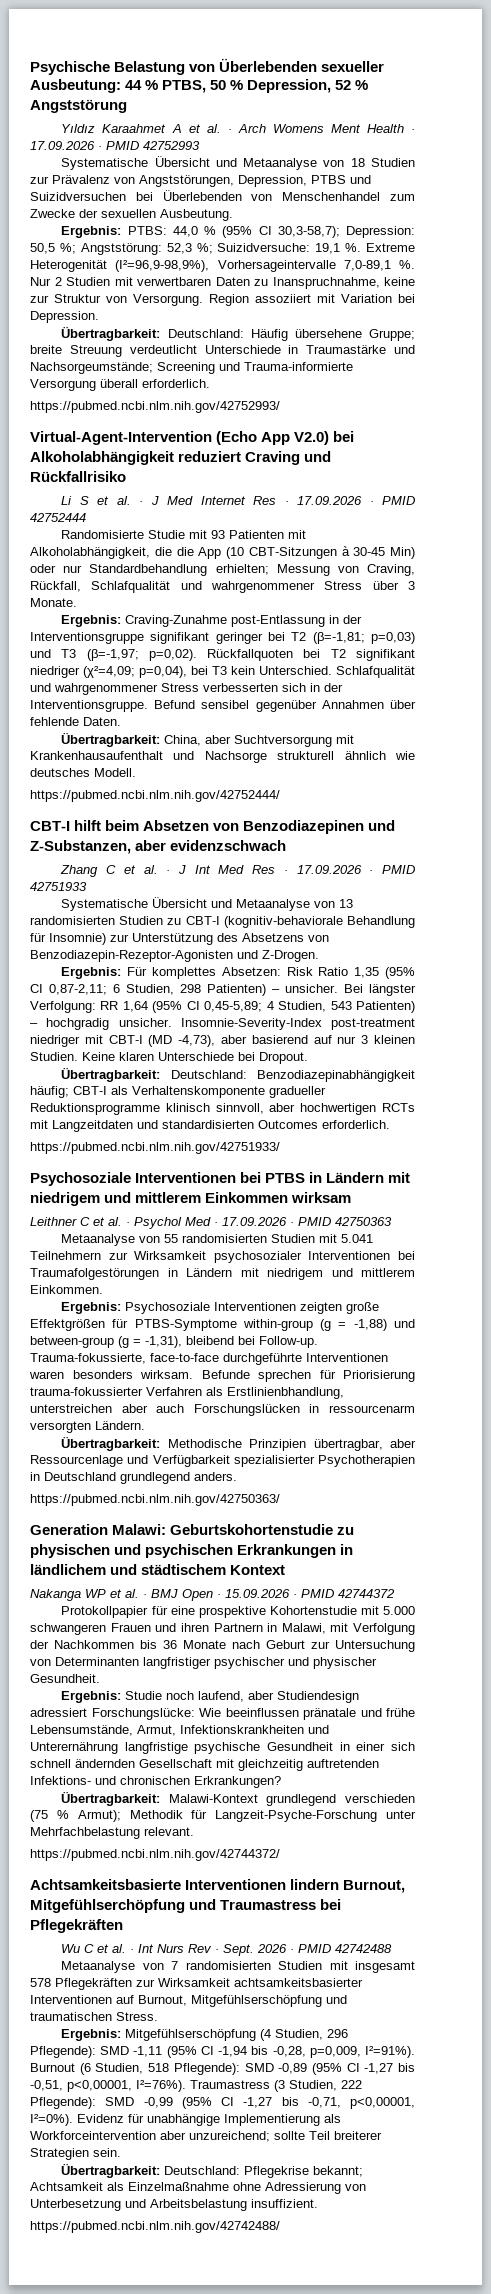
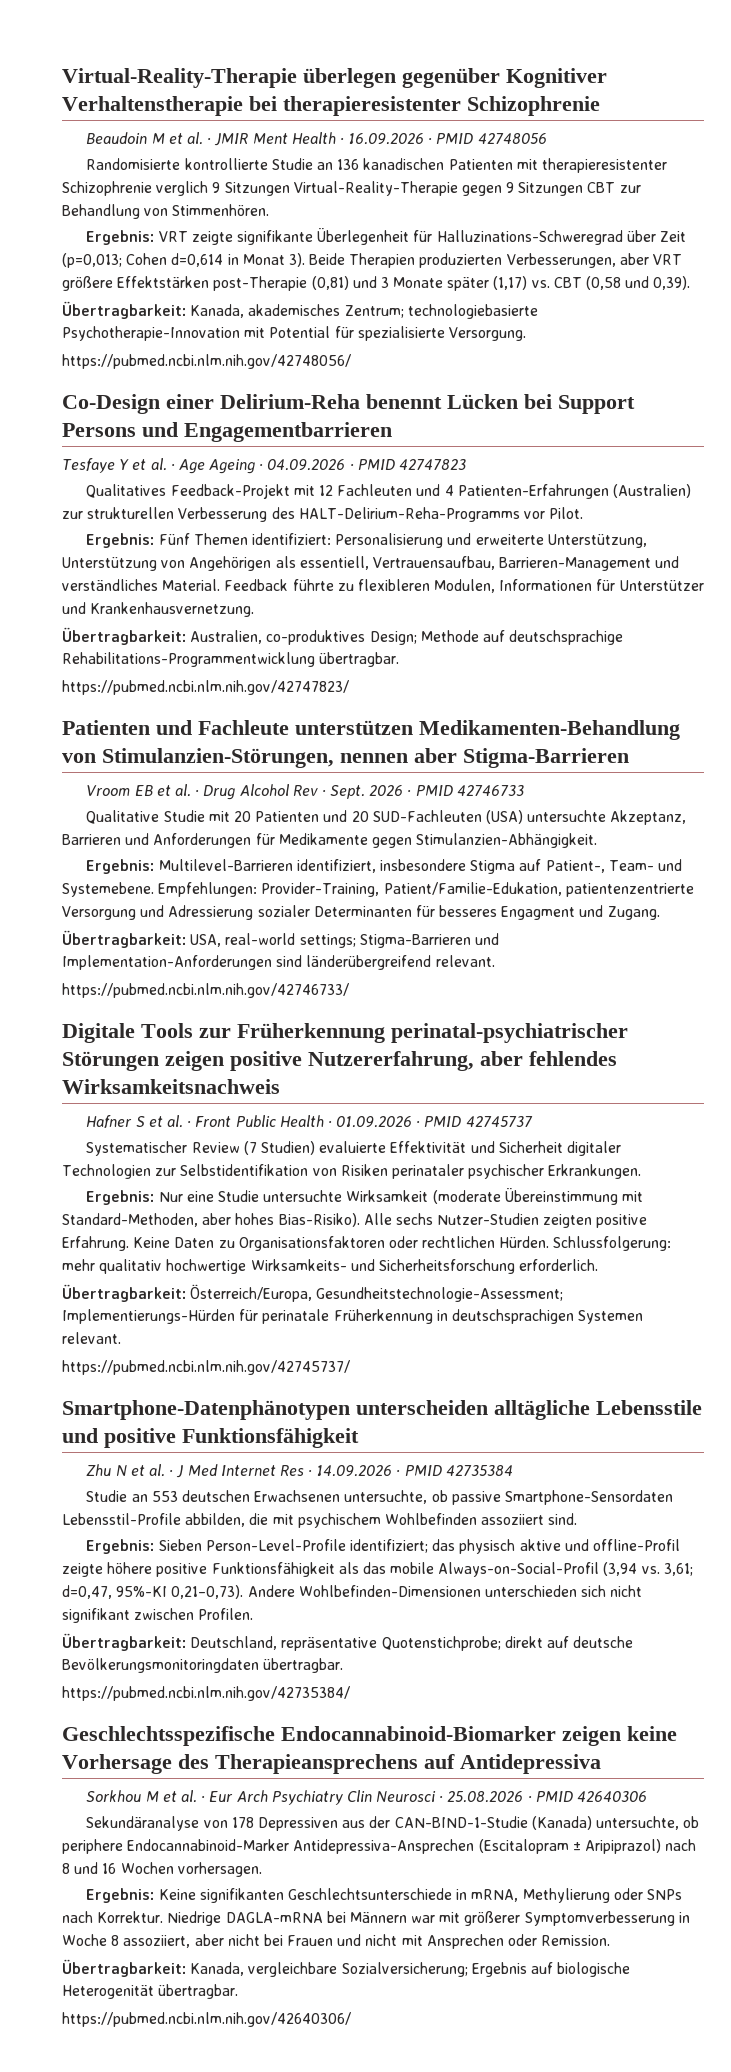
- Psychische Belastung von Überlebenden sexueller Ausbeutung: 44 % PTBS, 50 % Depression, 52 % Angststörung
- Yıldız Karaahmet A et al. · Arch Womens Ment Health · 17.09.2026 · PMID 42752993
- Systematische Übersicht und Metaanalyse von 18 Studien zur Prävalenz von Angststörungen, Depression, PTBS und Suizidversuchen bei Überlebenden von Menschenhandel zum Zwecke der sexuellen Ausbeutung.
- Ergebnis: PTBS: 44,0 % (95% CI 30,3-58,7); Depression: 50,5 %; Angststörung: 52,3 %; Suizidversuche: 19,1 %. Extreme Heterogenität (I²=96,9-98,9%), Vorhersageintervalle 7,0-89,1 %. Nur 2 Studien mit verwertbaren Daten zu Inanspruchnahme, keine zur Struktur von Versorgung. Region assoziiert mit Variation bei Depression.
- Übertragbarkeit: Deutschland: Häufig übersehene Gruppe; breite Streuung verdeutlicht Unterschiede in Traumastärke und Nachsorgeumstände; Screening und Trauma-informierte Versorgung überall erforderlich.
- https://pubmed.ncbi.nlm.nih.gov/42752993/
- Virtual-Agent-Intervention (Echo App V2.0) bei Alkoholabhängigkeit reduziert Craving und Rückfallrisiko
- Li S et al. · J Med Internet Res · 17.09.2026 · PMID 42752444
- Randomisierte Studie mit 93 Patienten mit Alkoholabhängigkeit, die die App (10 CBT-Sitzungen à 30-45 Min) oder nur Standardbehandlung erhielten; Messung von Craving, Rückfall, Schlafqualität und wahrgenommener Stress über 3 Monate.
- Ergebnis: Craving-Zunahme post-Entlassung in der Interventionsgruppe signifikant geringer bei T2 (β=-1,81; p=0,03) und T3 (β=-1,97; p=0,02). Rückfallquoten bei T2 signifikant niedriger (χ²=4,09; p=0,04), bei T3 kein Unterschied. Schlafqualität und wahrgenommener Stress verbesserten sich in der Interventionsgruppe. Befund sensibel gegenüber Annahmen über fehlende Daten.
- Übertragbarkeit: China, aber Suchtversorgung mit Krankenhausaufenthalt und Nachsorge strukturell ähnlich wie deutsches Modell.
- https://pubmed.ncbi.nlm.nih.gov/42752444/
- CBT-I hilft beim Absetzen von Benzodiazepinen und Z-Substanzen, aber evidenzschwach
- Zhang C et al. · J Int Med Res · 17.09.2026 · PMID 42751933
- Systematische Übersicht und Metaanalyse von 13 randomisierten Studien zu CBT-I (kognitiv-behaviorale Behandlung für Insomnie) zur Unterstützung des Absetzens von Benzodiazepin-Rezeptor-Agonisten und Z-Drogen.
- Ergebnis: Für komplettes Absetzen: Risk Ratio 1,35 (95% CI 0,87-2,11; 6 Studien, 298 Patienten) – unsicher. Bei längster Verfolgung: RR 1,64 (95% CI 0,45-5,89; 4 Studien, 543 Patienten) – hochgradig unsicher. Insomnie-Severity-Index post-treatment niedriger mit CBT-I (MD -4,73), aber basierend auf nur 3 kleinen Studien. Keine klaren Unterschiede bei Dropout.
- Übertragbarkeit: Deutschland: Benzodiazepinabhängigkeit häufig; CBT-I als Verhaltenskomponente gradueller Reduktionsprogramme klinisch sinnvoll, aber hochwertigen RCTs mit Langzeitdaten und standardisierten Outcomes erforderlich.
- https://pubmed.ncbi.nlm.nih.gov/42751933/
- Psychosoziale Interventionen bei PTBS in Ländern mit niedrigem und mittlerem Einkommen wirksam
- Leithner C et al. · Psychol Med · 17.09.2026 · PMID 42750363
- Metaanalyse von 55 randomisierten Studien mit 5.041 Teilnehmern zur Wirksamkeit psychosozialer Interventionen bei Traumafolgestörungen in Ländern mit niedrigem und mittlerem Einkommen.
- Ergebnis: Psychosoziale Interventionen zeigten große Effektgrößen für PTBS-Symptome within-group (g = -1,88) und between-group (g = -1,31), bleibend bei Follow-up. Trauma-fokussierte, face-to-face durchgeführte Interventionen waren besonders wirksam. Befunde sprechen für Priorisierung trauma-fokussierter Verfahren als Erstlinienbhandlung, unterstreichen aber auch Forschungslücken in ressourcenarm versorgten Ländern.
- Übertragbarkeit: Methodische Prinzipien übertragbar, aber Ressourcenlage und Verfügbarkeit spezialisierter Psychotherapien in Deutschland grundlegend anders.
- https://pubmed.ncbi.nlm.nih.gov/42750363/
- Generation Malawi: Geburtskohortenstudie zu physischen und psychischen Erkrankungen in ländlichem und städtischem Kontext
- Nakanga WP et al. · BMJ Open · 15.09.2026 · PMID 42744372
- Protokollpapier für eine prospektive Kohortenstudie mit 5.000 schwangeren Frauen und ihren Partnern in Malawi, mit Verfolgung der Nachkommen bis 36 Monate nach Geburt zur Untersuchung von Determinanten langfristiger psychischer und physischer Gesundheit.
- Ergebnis: Studie noch laufend, aber Studiendesign adressiert Forschungslücke: Wie beeinflussen pränatale und frühe Lebensumstände, Armut, Infektionskrankheiten und Unterernährung langfristige psychische Gesundheit in einer sich schnell ändernden Gesellschaft mit gleichzeitig auftretenden Infektions- und chronischen Erkrankungen?
- Übertragbarkeit: Malawi-Kontext grundlegend verschieden (75 % Armut); Methodik für Langzeit-Psyche-Forschung unter Mehrfachbelastung relevant.
- https://pubmed.ncbi.nlm.nih.gov/42744372/
- Achtsamkeitsbasierte Interventionen lindern Burnout, Mitgefühlserchöpfung und Traumastress bei Pflegekräften
- Wu C et al. · Int Nurs Rev · Sept. 2026 · PMID 42742488
- Metaanalyse von 7 randomisierten Studien mit insgesamt 578 Pflegekräften zur Wirksamkeit achtsamkeitsbasierter Interventionen auf Burnout, Mitgefühlserschöpfung und traumatischen Stress.
- Ergebnis: Mitgefühlserschöpfung (4 Studien, 296 Pflegende): SMD -1,11 (95% CI -1,94 bis -0,28, p=0,009, I²=91%). Burnout (6 Studien, 518 Pflegende): SMD -0,89 (95% CI -1,27 bis -0,51, p<0,00001, I²=76%). Traumastress (3 Studien, 222 Pflegende): SMD -0,99 (95% CI -1,27 bis -0,71, p<0,00001, I²=0%). Evidenz für unabhängige Implementierung als Workforceintervention aber unzureichend; sollte Teil breiterer Strategien sein.
- Übertragbarkeit: Deutschland: Pflegekrise bekannt; Achtsamkeit als Einzelmaßnahme ohne Adressierung von Unterbesetzung und Arbeitsbelastung insuffizient.
- https://pubmed.ncbi.nlm.nih.gov/42742488/
+ Virtual-Reality-Therapie überlegen gegenüber Kognitiver Verhaltenstherapie bei therapieresistenter Schizophrenie
+ Beaudoin M et al. · JMIR Ment Health · 16.09.2026 · PMID 42748056
+ Randomisierte kontrollierte Studie an 136 kanadischen Patienten mit therapieresistenter Schizophrenie verglich 9 Sitzungen Virtual-Reality-Therapie gegen 9 Sitzungen CBT zur Behandlung von Stimmenhören.
+ Ergebnis: VRT zeigte signifikante Überlegenheit für Halluzinations-Schweregrad über Zeit (p=0,013; Cohen d=0,614 in Monat 3). Beide Therapien produzierten Verbesserungen, aber VRT größere Effektstärken post-Therapie (0,81) und 3 Monate später (1,17) vs. CBT (0,58 und 0,39).
+ Übertragbarkeit: Kanada, akademisches Zentrum; technologiebasierte Psychotherapie-Innovation mit Potential für spezialisierte Versorgung.
+ https://pubmed.ncbi.nlm.nih.gov/42748056/
+ Co-Design einer Delirium-Reha benennt Lücken bei Support Persons und Engagementbarrieren
+ Tesfaye Y et al. · Age Ageing · 04.09.2026 · PMID 42747823
+ Qualitatives Feedback-Projekt mit 12 Fachleuten und 4 Patienten-Erfahrungen (Australien) zur strukturellen Verbesserung des HALT-Delirium-Reha-Programms vor Pilot.
+ Ergebnis: Fünf Themen identifiziert: Personalisierung und erweiterte Unterstützung, Unterstützung von Angehörigen als essentiell, Vertrauensaufbau, Barrieren-Management und verständliches Material. Feedback führte zu flexibleren Modulen, Informationen für Unterstützer und Krankenhausvernetzung.
+ Übertragbarkeit: Australien, co-produktives Design; Methode auf deutschsprachige Rehabilitations-Programmentwicklung übertragbar.
+ https://pubmed.ncbi.nlm.nih.gov/42747823/
+ Patienten und Fachleute unterstützen Medikamenten-Behandlung von Stimulanzien-Störungen, nennen aber Stigma-Barrieren
+ Vroom EB et al. · Drug Alcohol Rev · Sept. 2026 · PMID 42746733
+ Qualitative Studie mit 20 Patienten und 20 SUD-Fachleuten (USA) untersuchte Akzeptanz, Barrieren und Anforderungen für Medikamente gegen Stimulanzien-Abhängigkeit.
+ Ergebnis: Multilevel-Barrieren identifiziert, insbesondere Stigma auf Patient-, Team- und Systemebene. Empfehlungen: Provider-Training, Patient/Familie-Edukation, patientenzentrierte Versorgung und Adressierung sozialer Determinanten für besseres Engagment und Zugang.
+ Übertragbarkeit: USA, real-world settings; Stigma-Barrieren und Implementation-Anforderungen sind länderübergreifend relevant.
+ https://pubmed.ncbi.nlm.nih.gov/42746733/
+ Digitale Tools zur Früherkennung perinatal-psychiatrischer Störungen zeigen positive Nutzererfahrung, aber fehlendes Wirksamkeitsnachweis
+ Hafner S et al. · Front Public Health · 01.09.2026 · PMID 42745737
+ Systematischer Review (7 Studien) evaluierte Effektivität und Sicherheit digitaler Technologien zur Selbstidentifikation von Risiken perinataler psychischer Erkrankungen.
+ Ergebnis: Nur eine Studie untersuchte Wirksamkeit (moderate Übereinstimmung mit Standard-Methoden, aber hohes Bias-Risiko). Alle sechs Nutzer-Studien zeigten positive Erfahrung. Keine Daten zu Organisationsfaktoren oder rechtlichen Hürden. Schlussfolgerung: mehr qualitativ hochwertige Wirksamkeits- und Sicherheitsforschung erforderlich.
+ Übertragbarkeit: Österreich/Europa, Gesundheitstechnologie-Assessment; Implementierungs-Hürden für perinatale Früherkennung in deutschsprachigen Systemen relevant.
+ https://pubmed.ncbi.nlm.nih.gov/42745737/
+ Smartphone-Datenphänotypen unterscheiden alltägliche Lebensstile und positive Funktionsfähigkeit
+ Zhu N et al. · J Med Internet Res · 14.09.2026 · PMID 42735384
+ Studie an 553 deutschen Erwachsenen untersuchte, ob passive Smartphone-Sensordaten Lebensstil-Profile abbilden, die mit psychischem Wohlbefinden assoziiert sind.
+ Ergebnis: Sieben Person-Level-Profile identifiziert; das physisch aktive und offline-Profil zeigte höhere positive Funktionsfähigkeit als das mobile Always-on-Social-Profil (3,94 vs. 3,61; d=0,47, 95%-KI 0,21–0,73). Andere Wohlbefinden-Dimensionen unterschieden sich nicht signifikant zwischen Profilen.
+ Übertragbarkeit: Deutschland, repräsentative Quotenstichprobe; direkt auf deutsche Bevölkerungsmonitoringdaten übertragbar.
+ https://pubmed.ncbi.nlm.nih.gov/42735384/
+ Geschlechtsspezifische Endocannabinoid-Biomarker zeigen keine Vorhersage des Therapieansprechens auf Antidepressiva
+ Sorkhou M et al. · Eur Arch Psychiatry Clin Neurosci · 25.08.2026 · PMID 42640306
+ Sekundäranalyse von 178 Depressiven aus der CAN-BIND-1-Studie (Kanada) untersuchte, ob periphere Endocannabinoid-Marker Antidepressiva-Ansprechen (Escitalopram ± Aripiprazol) nach 8 und 16 Wochen vorhersagen.
+ Ergebnis: Keine signifikanten Geschlechtsunterschiede in mRNA, Methylierung oder SNPs nach Korrektur. Niedrige DAGLA-mRNA bei Männern war mit größerer Symptomverbesserung in Woche 8 assoziiert, aber nicht bei Frauen und nicht mit Ansprechen oder Remission.
+ Übertragbarkeit: Kanada, vergleichbare Sozialversicherung; Ergebnis auf biologische Heterogenität übertragbar.
+ https://pubmed.ncbi.nlm.nih.gov/42640306/

